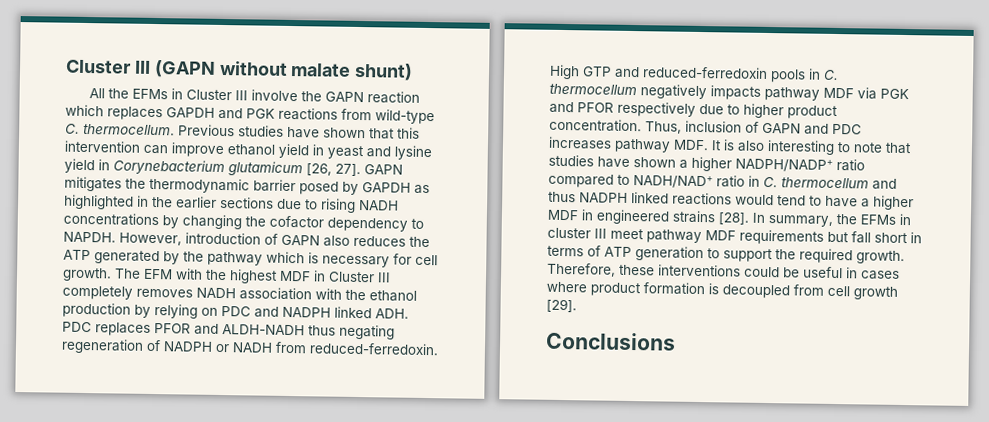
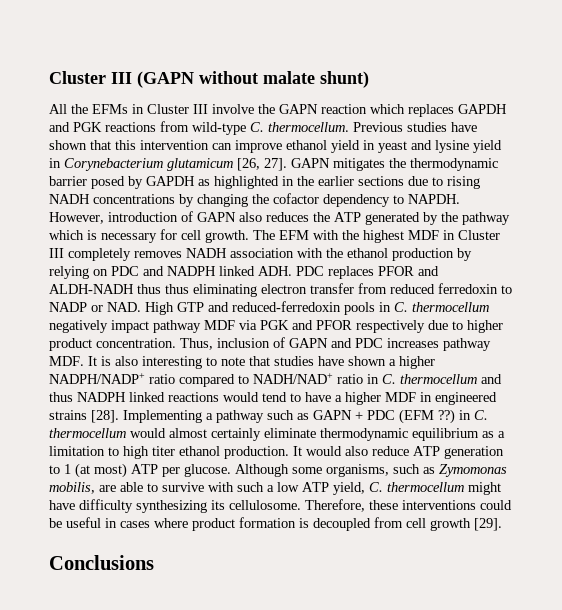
- The EFM with the highest MDF in Cluster III completely removes NADH association with the ethanol production by relying on PDC and NADPH linked ADH. PDC replaces PFOR and ALDH-NADH thus negating regeneration of NADPH or NADH from reduced-ferredoxin. High GTP and reduced-ferredoxin pools in C. thermocellum negatively impacts pathway MDF via PGK and PFOR respectively due to higher product concentration.
+ The EFM with the highest MDF in Cluster III completely removes NADH association with the ethanol production by relying on PDC and NADPH linked ADH. PDC replaces PFOR and ALDH-NADH thus thus eliminating electron transfer from reduced ferredoxin to NADP or NAD. High GTP and reduced-ferredoxin pools in C. thermocellum negatively impact pathway MDF via PGK and PFOR respectively due to higher product concentration.
- In summary, the EFMs in cluster III meet pathway MDF requirements but fall short in terms of ATP generation to support the required growth.
+ Implementing a pathway such as GAPN + PDC (EFM ??) in C. thermocellum would almost certainly eliminate thermodynamic equilibrium as a limitation to high titer ethanol production. It would also reduce ATP generation to 1 (at most) ATP per glucose. Although some organisms, such as Zymomonas mobilis, are able to survive with such a low ATP yield, C. thermocellum might have difficulty synthesizing its cellulosome.

